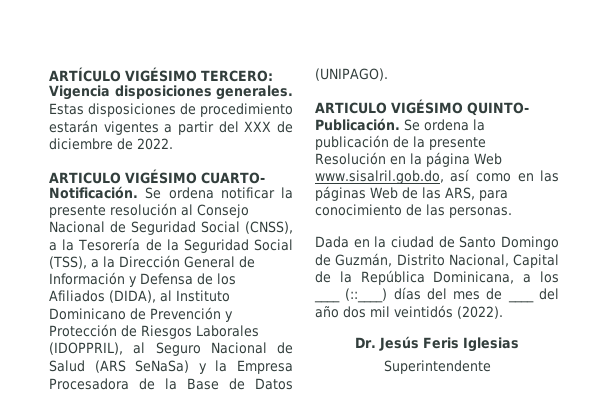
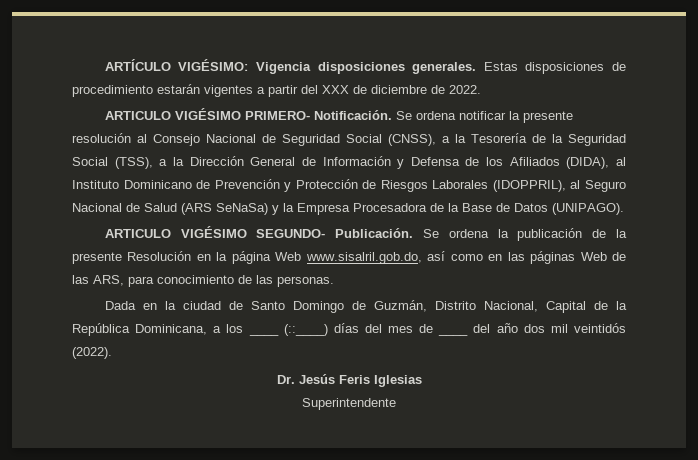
- ARTÍCULO VIGÉSIMO TERCERO: Vigencia disposiciones generales.
+ ARTÍCULO VIGÉSIMO: Vigencia disposiciones generales.
- ARTICULO VIGÉSIMO CUARTO- Notificación.
+ ARTICULO VIGÉSIMO PRIMERO- Notificación.
- ARTICULO VIGÉSIMO QUINTO- Publicación.
+ ARTICULO VIGÉSIMO SEGUNDO- Publicación.

